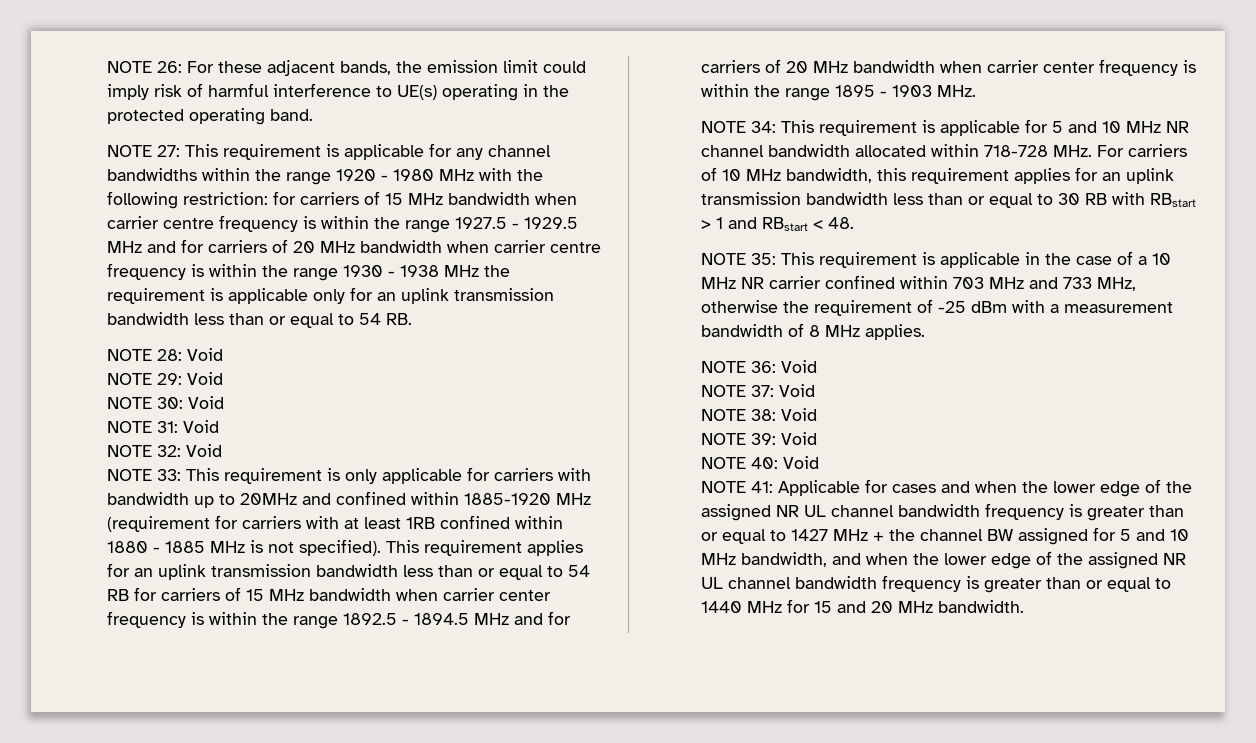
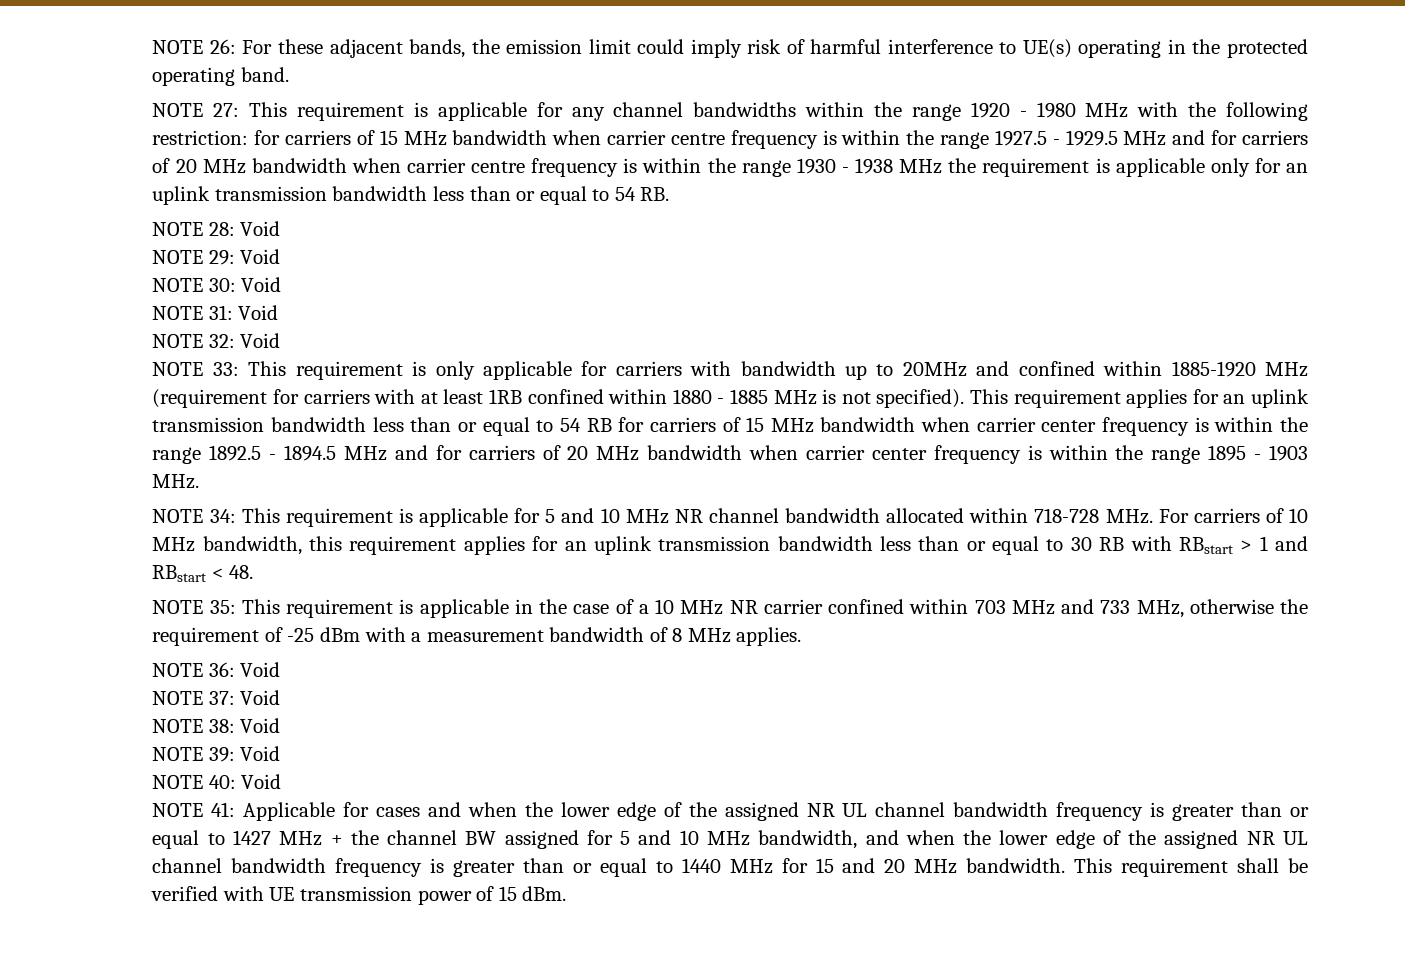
+ This requirement shall be verified with UE transmission power of 15 dBm.

